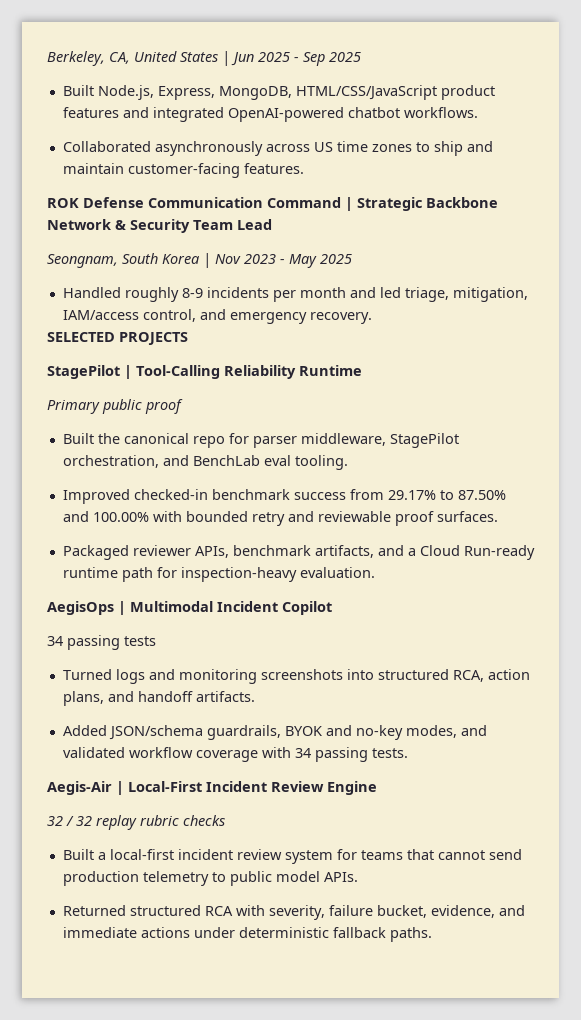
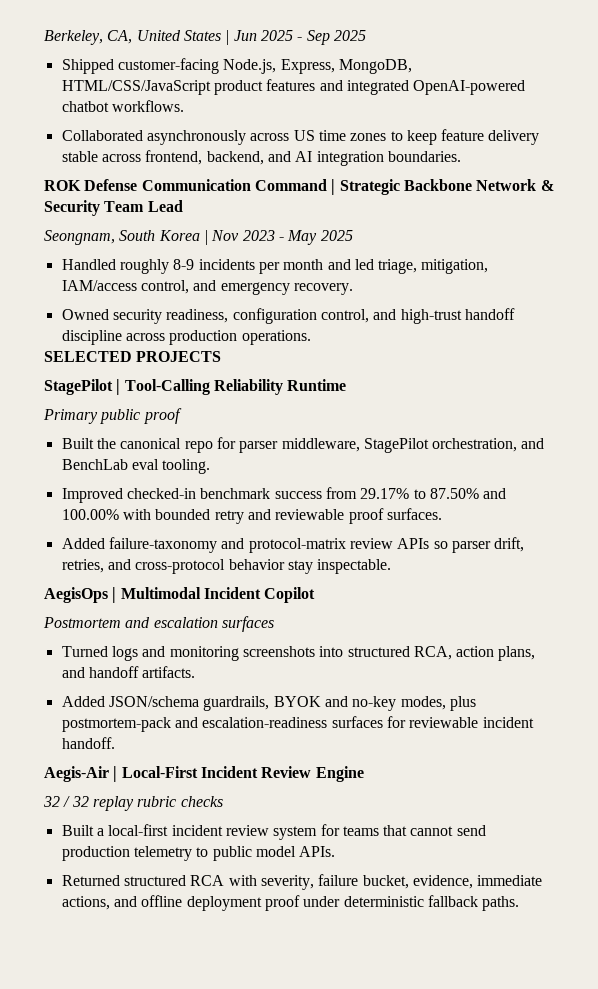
- Built Node.js, Express, MongoDB, HTML/CSS/JavaScript product features and integrated OpenAI-powered chatbot workflows.
+ Shipped customer-facing Node.js, Express, MongoDB, HTML/CSS/JavaScript product features and integrated OpenAI-powered chatbot workflows.
- Collaborated asynchronously across US time zones to ship and maintain customer-facing features.
+ Collaborated asynchronously across US time zones to keep feature delivery stable across frontend, backend, and AI integration boundaries.
+ Owned security readiness, configuration control, and high-trust handoff discipline across production operations.
- Packaged reviewer APIs, benchmark artifacts, and a Cloud Run-ready runtime path for inspection-heavy evaluation.
+ Added failure-taxonomy and protocol-matrix review APIs so parser drift, retries, and cross-protocol behavior stay inspectable.
- 34 passing tests
+ Postmortem and escalation surfaces
- Added JSON/schema guardrails, BYOK and no-key modes, and validated workflow coverage with 34 passing tests.
+ Added JSON/schema guardrails, BYOK and no-key modes, plus postmortem-pack and escalation-readiness surfaces for reviewable incident handoff.
- Returned structured RCA with severity, failure bucket, evidence, and immediate actions under deterministic fallback paths.
+ Returned structured RCA with severity, failure bucket, evidence, immediate actions, and offline deployment proof under deterministic fallback paths.

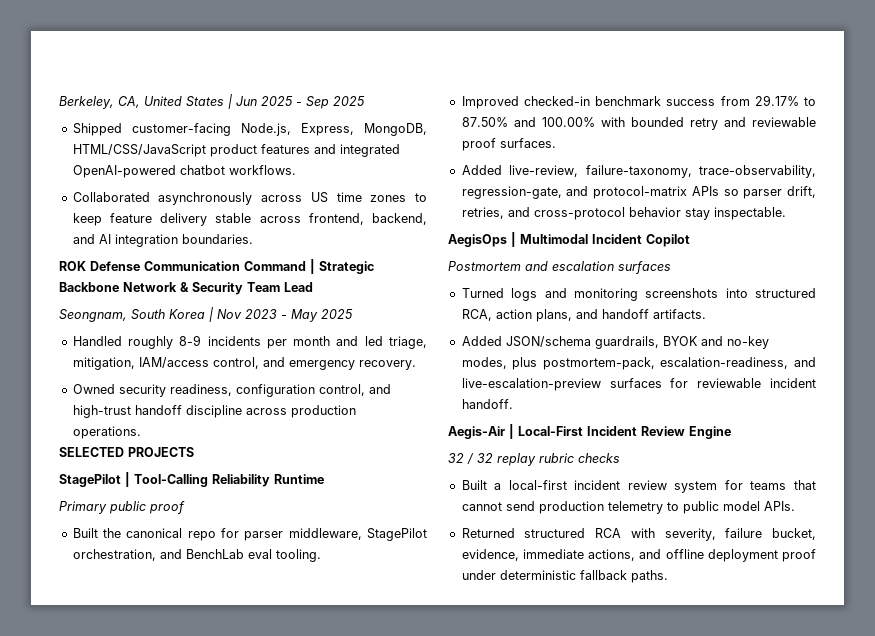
- Added failure-taxonomy and protocol-matrix review APIs so parser drift, retries, and cross-protocol behavior stay inspectable.
+ Added live-review, failure-taxonomy, trace-observability, regression-gate, and protocol-matrix APIs so parser drift, retries, and cross-protocol behavior stay inspectable.
- Added JSON/schema guardrails, BYOK and no-key modes, plus postmortem-pack and escalation-readiness surfaces for reviewable incident handoff.
+ Added JSON/schema guardrails, BYOK and no-key modes, plus postmortem-pack, escalation-readiness, and live-escalation-preview surfaces for reviewable incident handoff.

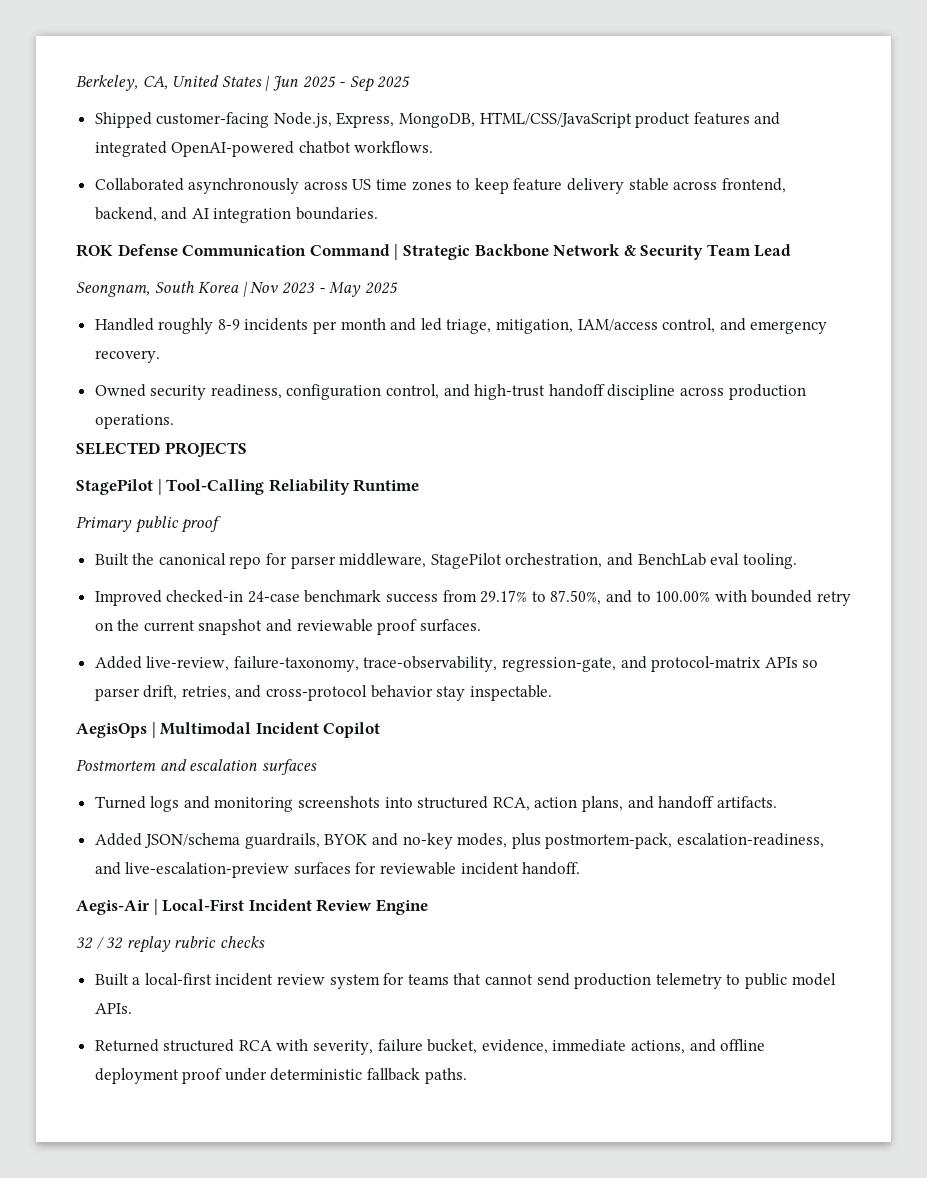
- Improved checked-in benchmark success from 29.17% to 87.50% and 100.00% with bounded retry and reviewable proof surfaces.
+ Improved checked-in 24-case benchmark success from 29.17% to 87.50%, and to 100.00% with bounded retry on the current snapshot and reviewable proof surfaces.

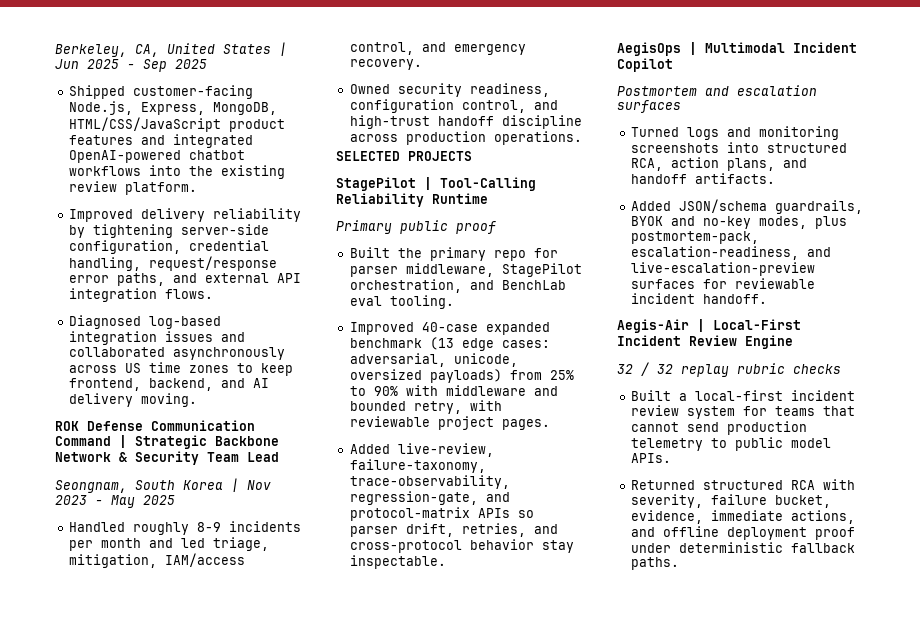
- Shipped customer-facing Node.js, Express, MongoDB, HTML/CSS/JavaScript product features and integrated OpenAI-powered chatbot workflows.
- Collaborated asynchronously across US time zones to keep feature delivery stable across frontend, backend, and AI integration boundaries.
+ Shipped customer-facing Node.js, Express, MongoDB, HTML/CSS/JavaScript product features and integrated OpenAI-powered chatbot workflows into the existing review platform.
+ Improved delivery reliability by tightening server-side configuration, credential handling, request/response error paths, and external API integration flows.
+ Diagnosed log-based integration issues and collaborated asynchronously across US time zones to keep frontend, backend, and AI delivery moving.
- Built the canonical repo for parser middleware, StagePilot orchestration, and BenchLab eval tooling.
+ Built the primary repo for parser middleware, StagePilot orchestration, and BenchLab eval tooling.
- Improved checked-in 24-case benchmark success from 29.17% to 87.50%, and to 100.00% with bounded retry on the current snapshot and reviewable proof surfaces.
+ Improved 40-case expanded benchmark (13 edge cases: adversarial, unicode, oversized payloads) from 25% to 90% with middleware and bounded retry, with reviewable project pages.

